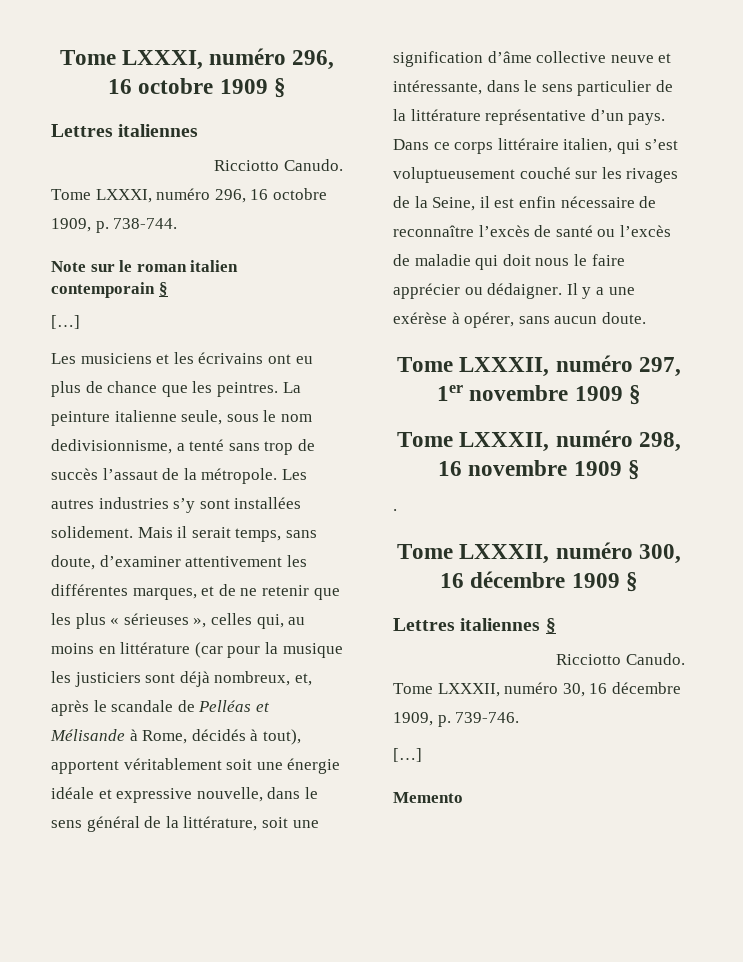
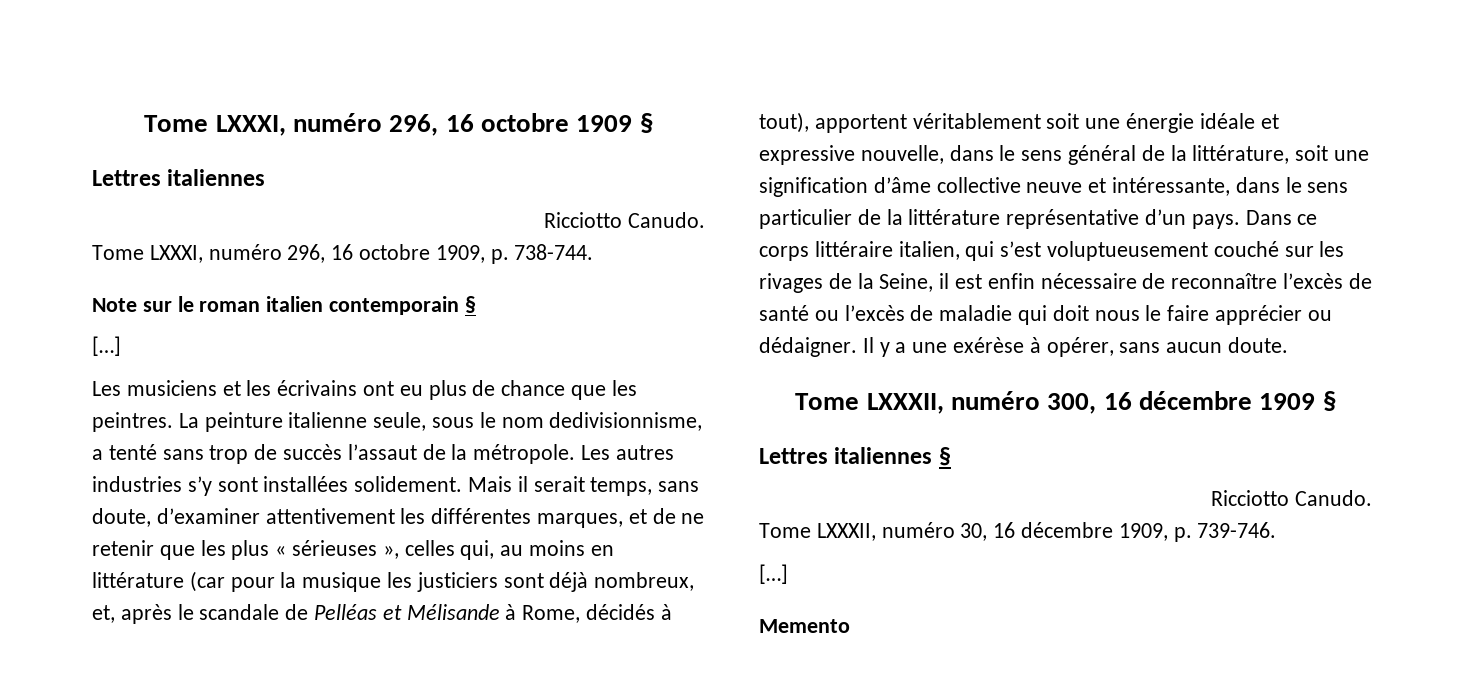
- Tome LXXXII, numéro 297, 1er novembre 1909 §
- Tome LXXXII, numéro 298, 16 novembre 1909 §
- .

